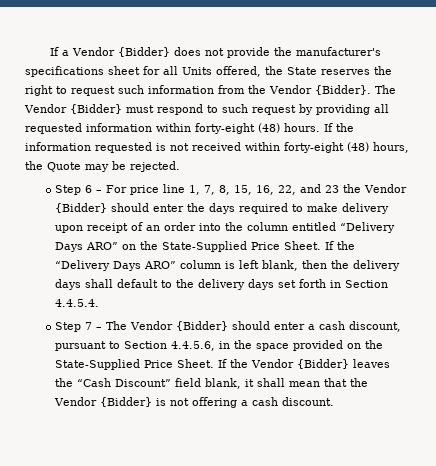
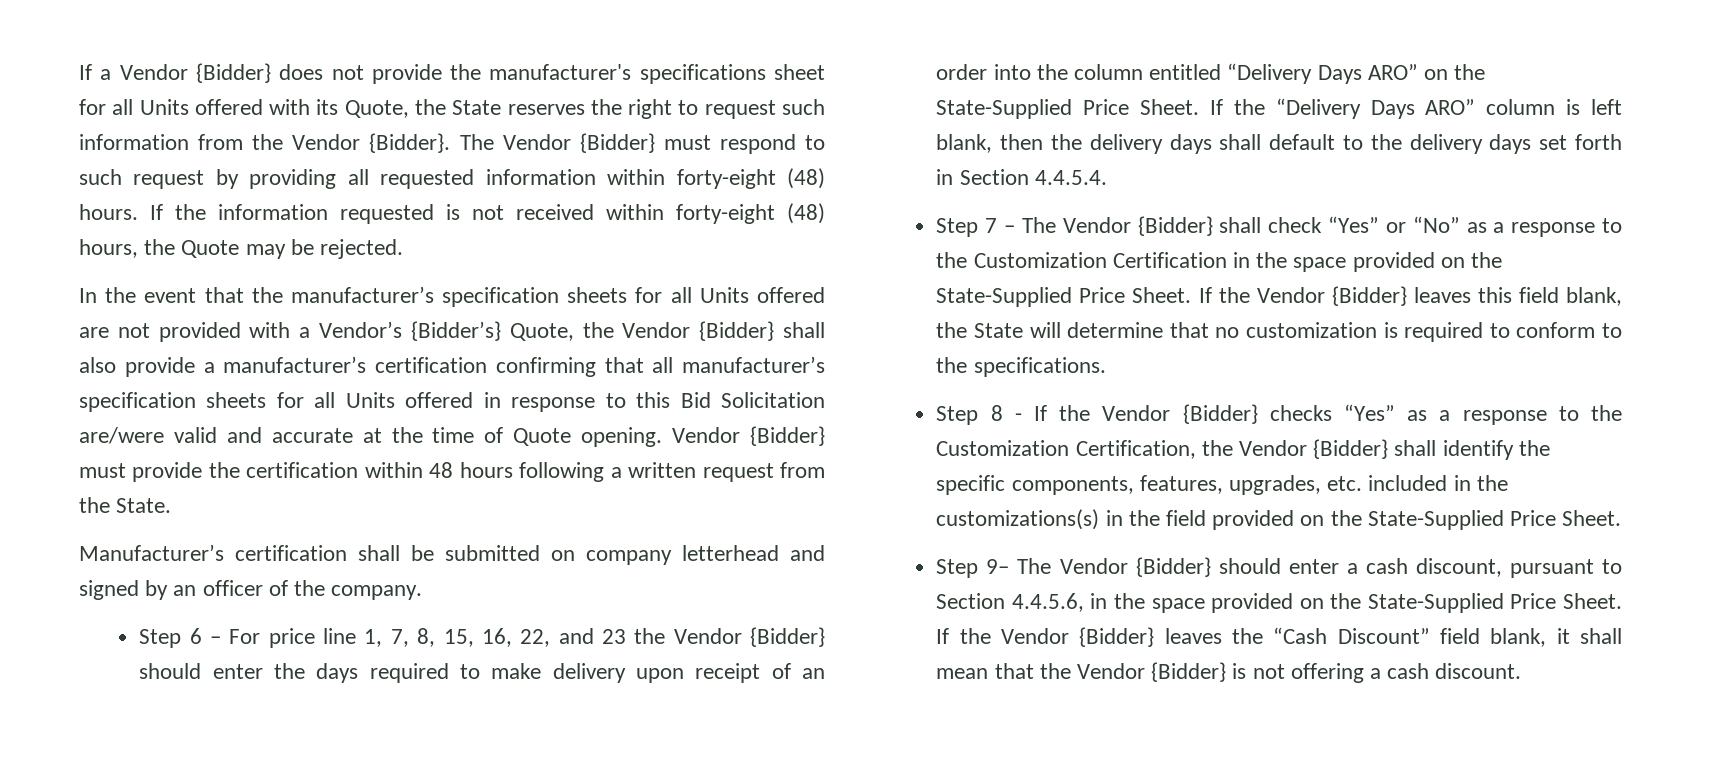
- If a Vendor {Bidder} does not provide the manufacturer's specifications sheet for all Units offered, the State reserves the right to request such information from the Vendor {Bidder}.
+ If a Vendor {Bidder} does not provide the manufacturer's specifications sheet for all Units offered with its Quote, the State reserves the right to request such information from the Vendor {Bidder}.
+ In the event that the manufacturer’s specification sheets for all Units offered are not provided with a Vendor’s {Bidder’s} Quote, the Vendor {Bidder} shall also provide a manufacturer’s certification confirming that all manufacturer’s specification sheets for all Units offered in response to this Bid Solicitation are/were valid and accurate at the time of Quote opening. Vendor {Bidder} must provide the certification within 48 hours following a written request from the State.
+ Manufacturer’s certification shall be submitted on company letterhead and signed by an officer of the company.
- Step 7 – The Vendor {Bidder} should enter a cash discount, pursuant to Section 4.4.5.6, in the space provided on the State-Supplied Price Sheet.
+ Step 7 – The Vendor {Bidder} shall check “Yes” or “No” as a response to the Customization Certification in the space provided on the State-Supplied Price Sheet. If the Vendor {Bidder} leaves this field blank, the State will determine that no customization is required to conform to the specifications.
+ Step 8 - If the Vendor {Bidder} checks “Yes” as a response to the Customization Certification, the Vendor {Bidder} shall identify the specific components, features, upgrades, etc. included in the customizations(s) in the field provided on the State-Supplied Price Sheet.
+ Step 9– The Vendor {Bidder} should enter a cash discount, pursuant to Section 4.4.5.6, in the space provided on the State-Supplied Price Sheet.

